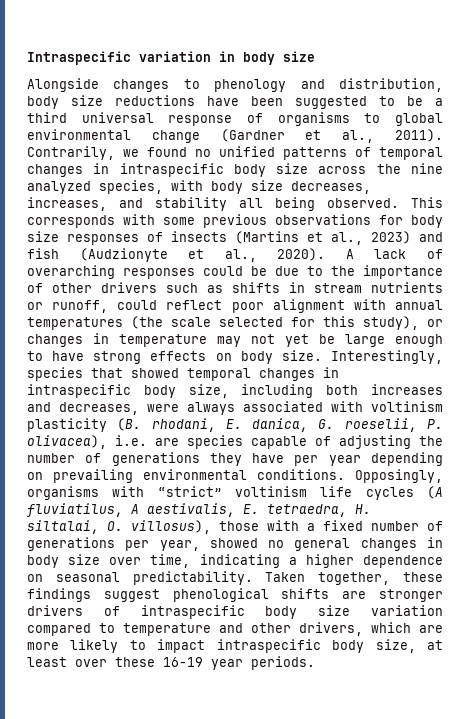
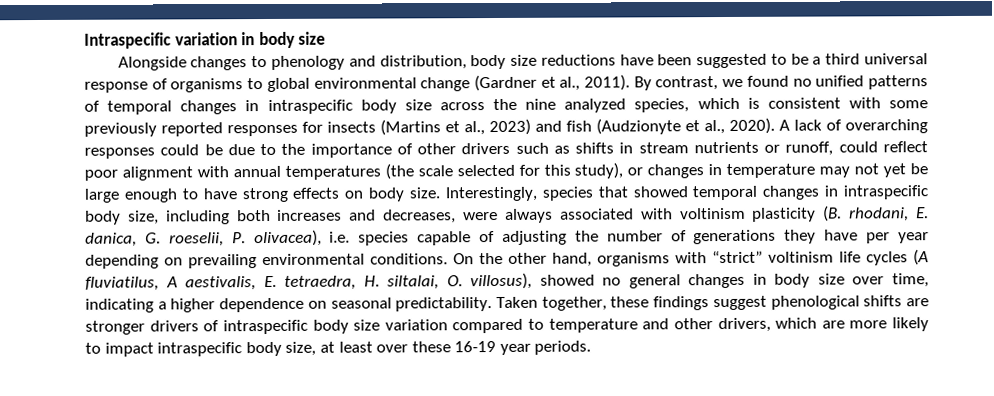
- Contrarily, we found no unified patterns of temporal changes in intraspecific body size across the nine analyzed species, with body size decreases, increases, and stability all being observed. This corresponds with some previous observations for body size responses of insects (Martins et al., 2023) and fish (Audzionyte et al., 2020).
+ By contrast, we found no unified patterns of temporal changes in intraspecific body size across the nine analyzed species, which is consistent with some previously reported responses for insects (Martins et al., 2023) and fish (Audzionyte et al., 2020).
- Interestingly, species that showed temporal changes in intraspecific body size, including both increases and decreases, were always associated with voltinism plasticity (B. rhodani, E. danica, G. roeselii, P. olivacea), i.e. are species capable of adjusting the number of generations they have per year depending on prevailing environmental conditions.
+ Interestingly, species that showed temporal changes in intraspecific body size, including both increases and decreases, were always associated with voltinism plasticity (B. rhodani, E. danica, G. roeselii, P. olivacea), i.e. species capable of adjusting the number of generations they have per year depending on prevailing environmental conditions.
- Opposingly, organisms with “strict” voltinism life cycles (A fluviatilus, A aestivalis, E. tetraedra, H. siltalai, O. villosus), those with a fixed number of generations per year, showed no general changes in body size over time, indicating a higher dependence on seasonal predictability.
+ On the other hand, organisms with “strict” voltinism life cycles (A fluviatilus, A aestivalis, E. tetraedra, H. siltalai, O. villosus), showed no general changes in body size over time, indicating a higher dependence on seasonal predictability.

